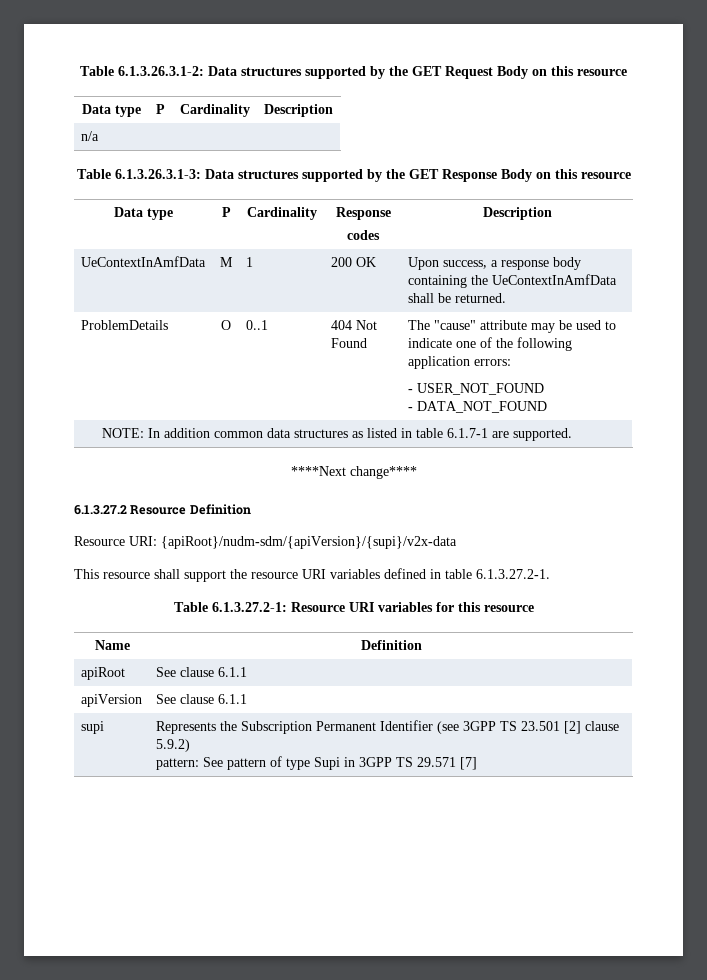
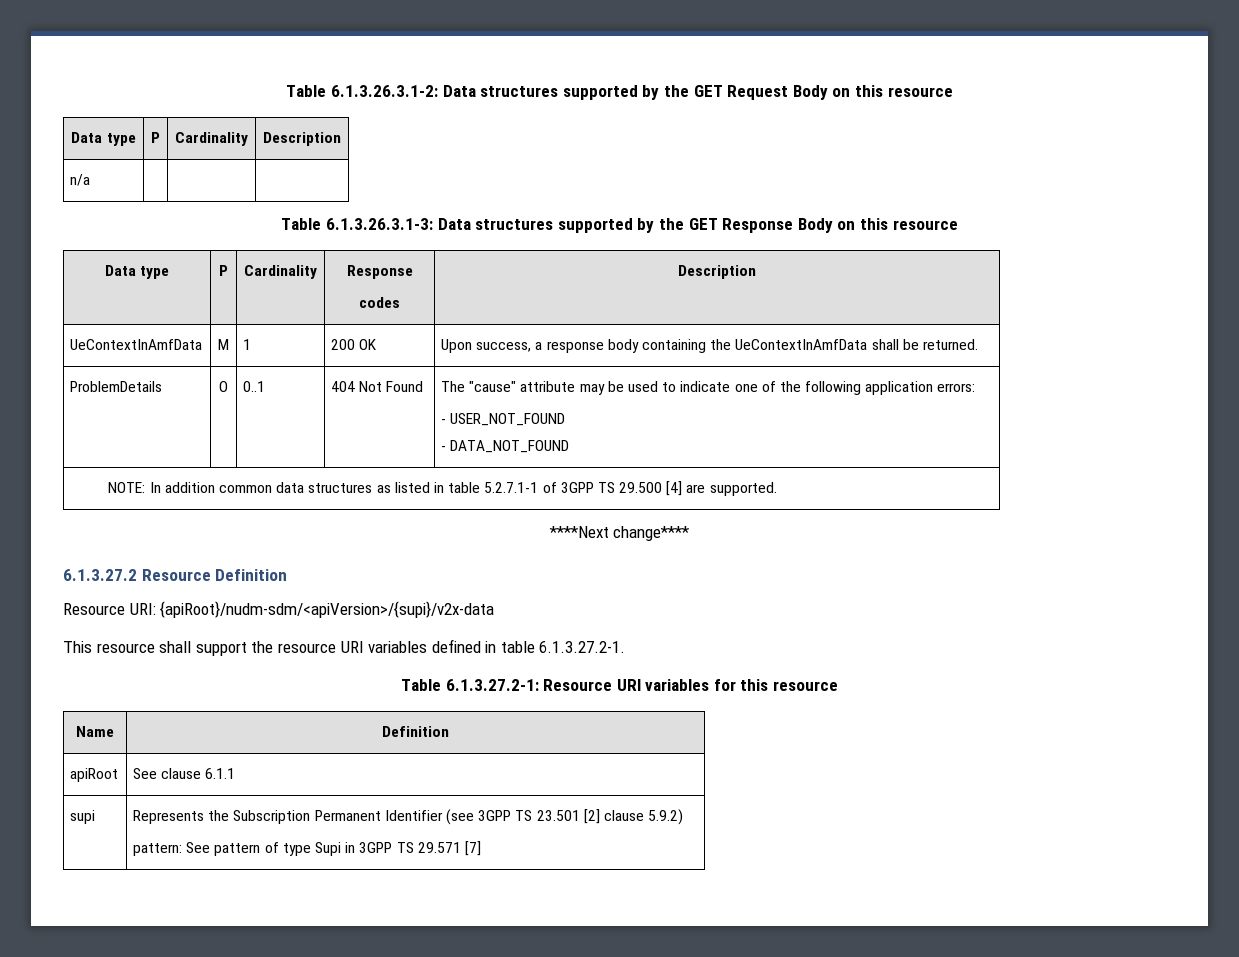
- NOTE: In addition common data structures as listed in table 6.1.7-1 are supported.
+ NOTE: In addition common data structures as listed in table 5.2.7.1-1 of 3GPP TS 29.500 [4] are supported.
- Resource URI: {apiRoot}/nudm-sdm/{apiVersion}/{supi}/v2x-data
+ Resource URI: {apiRoot}/nudm-sdm/<apiVersion>/{supi}/v2x-data
- apiVersion | See clause 6.1.1

